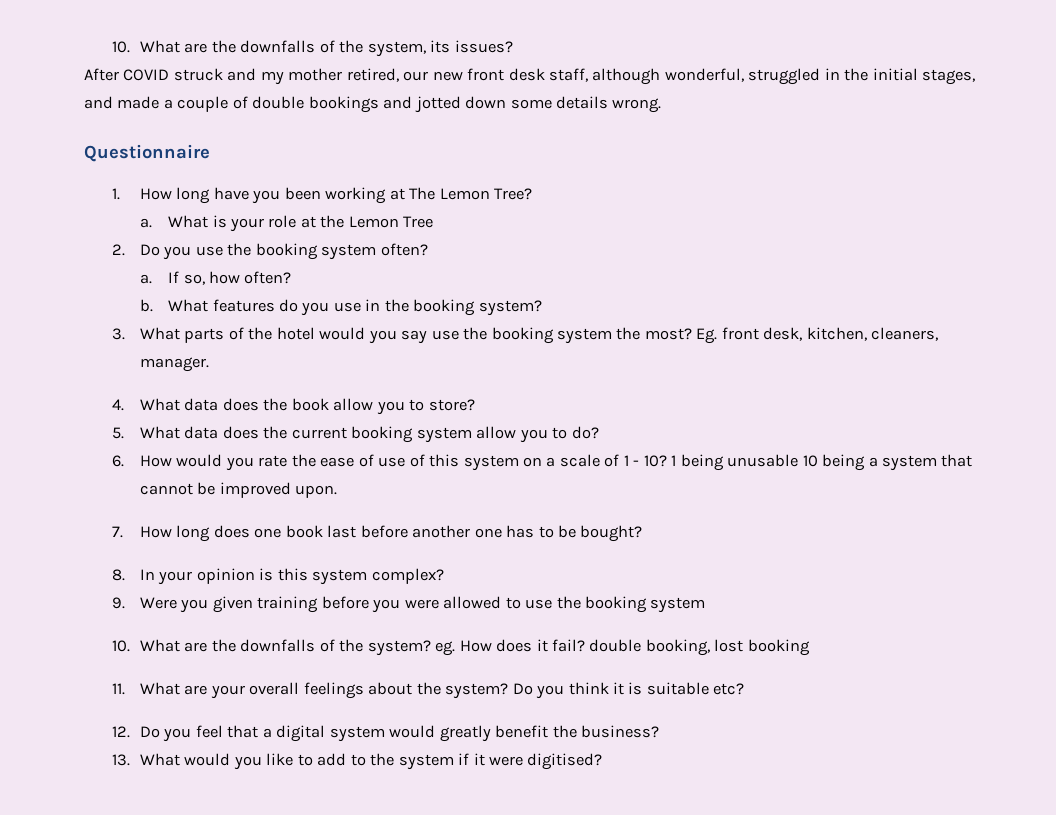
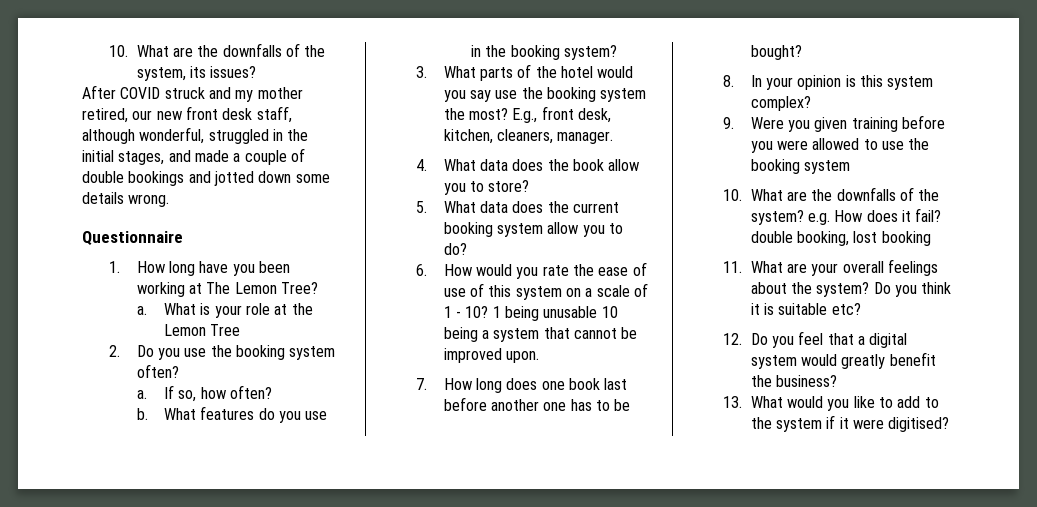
- Eg. front desk, kitchen, cleaners, manager.
+ E.g., front desk, kitchen, cleaners, manager.
- 10. What are the downfalls of the system? eg. How does it fail? double booking, lost booking
+ 10. What are the downfalls of the system? e.g. How does it fail? double booking, lost booking

